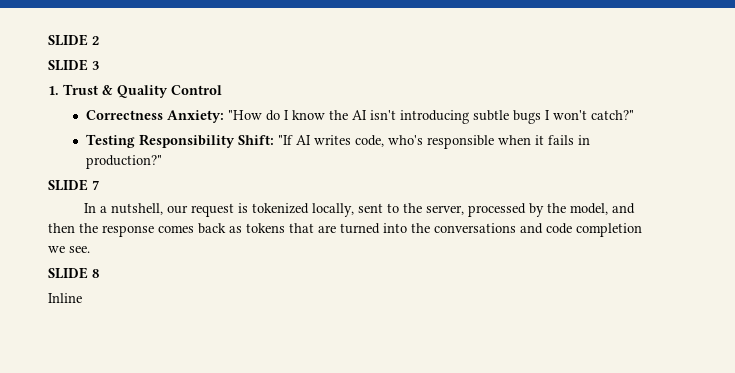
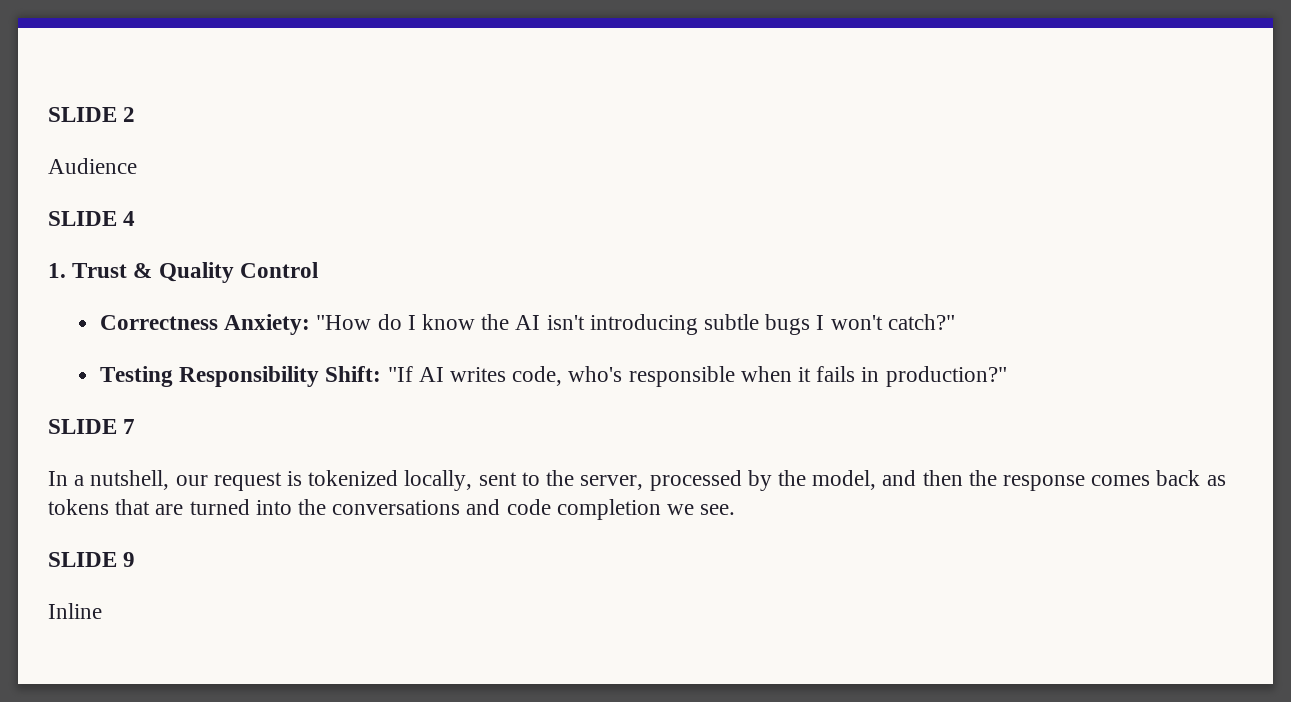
- SLIDE 3
+ Audience
+ SLIDE 4
- SLIDE 8
+ SLIDE 9

